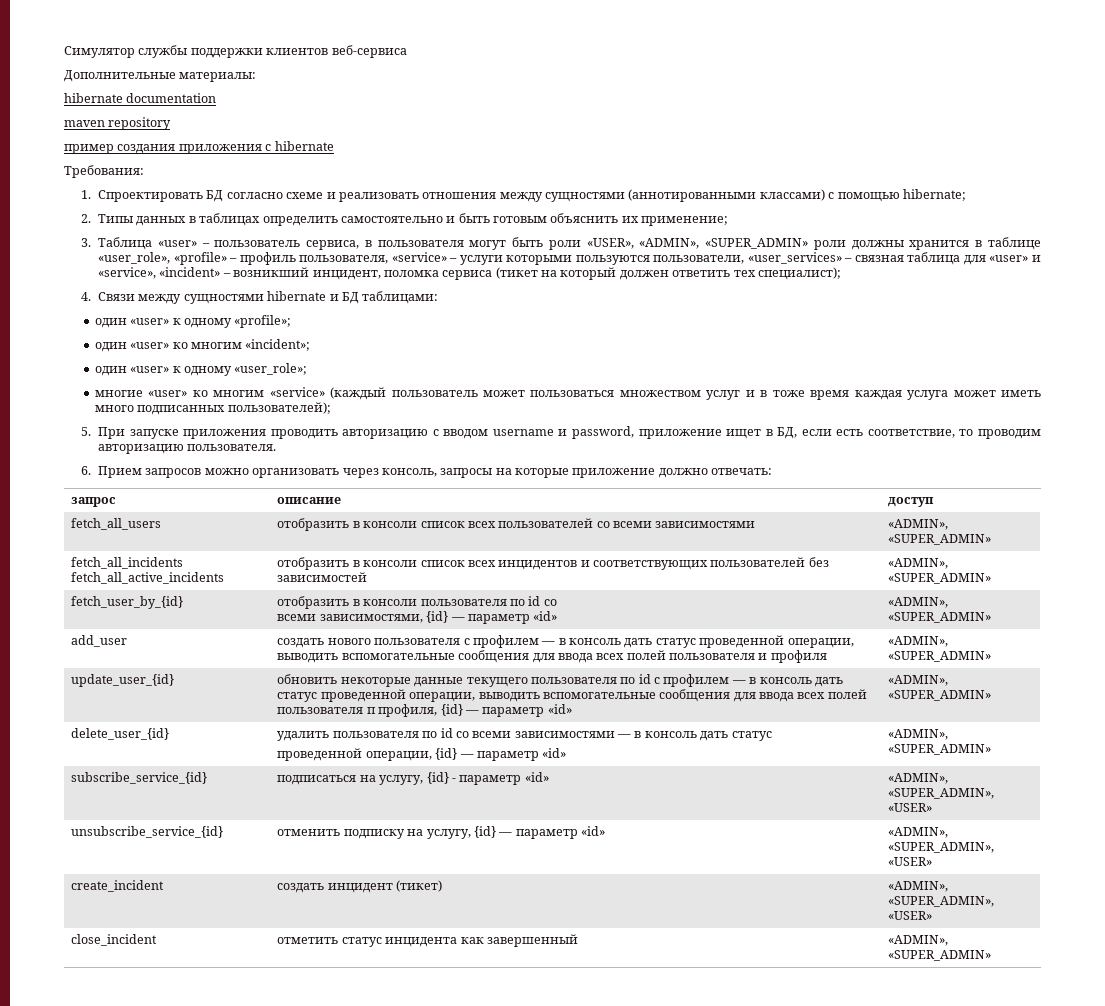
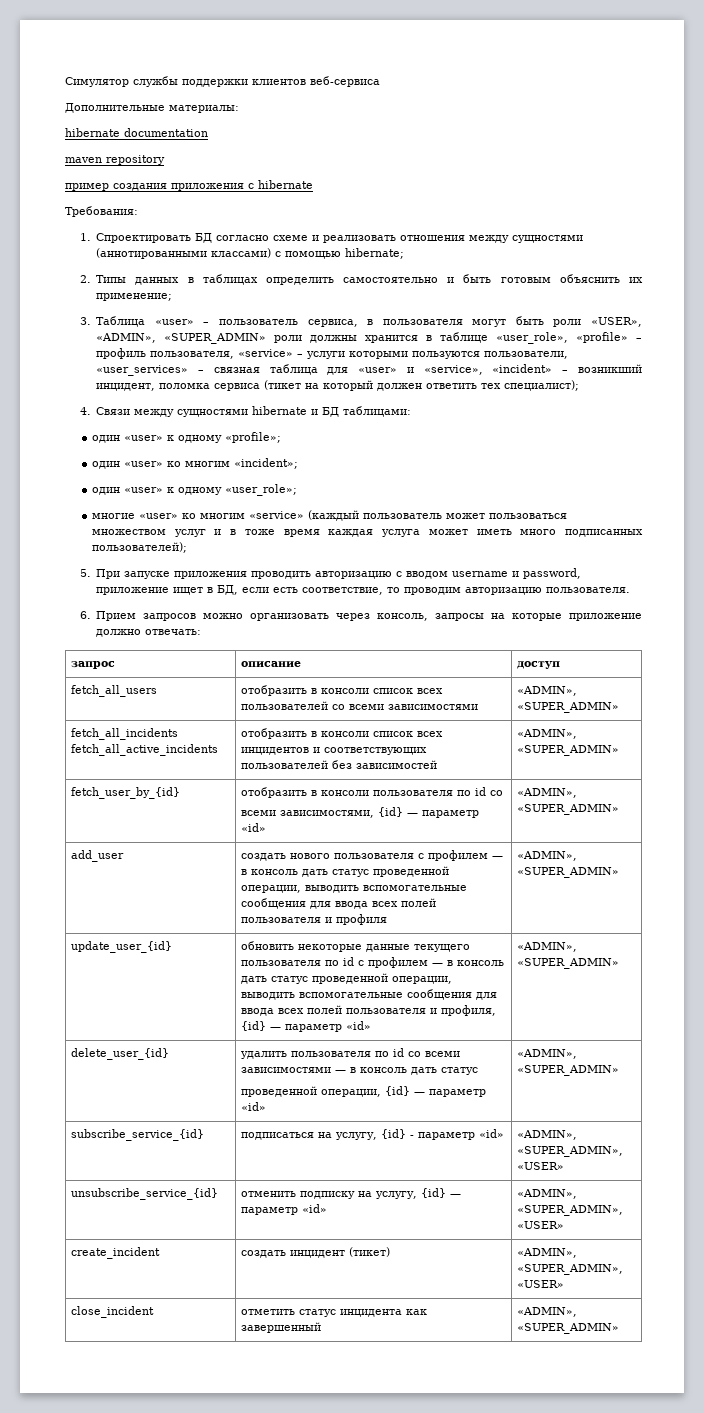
- update_user_{id} | обновить некоторые данные текущего пользователя по id с профилем — в консоль дать статус проведенной операции, выводить вспомогательные сообщения для ввода всех полей пользователя п профиля, {id} — параметр «id» | «ADMIN», «SUPER_ADMIN»
+ update_user_{id} | обновить некоторые данные текущего пользователя по id с профилем — в консоль дать статус проведенной операции, выводить вспомогательные сообщения для ввода всех полей пользователя и профиля, {id} — параметр «id» | «ADMIN», «SUPER_ADMIN»

